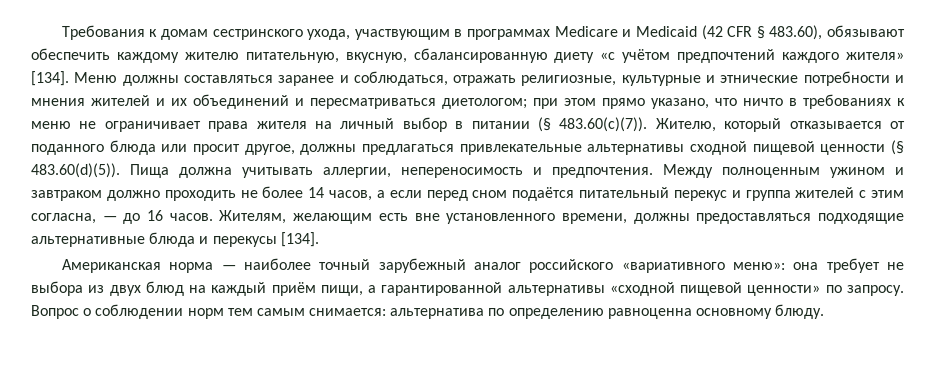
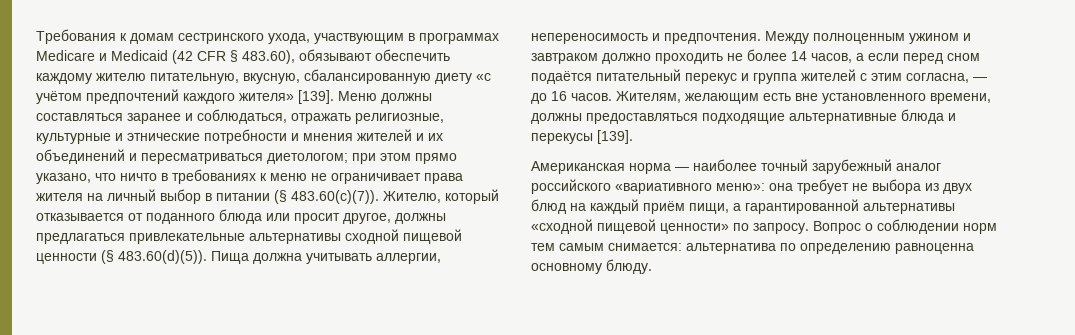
- Требования к домам сестринского ухода, участвующим в программах Medicare и Medicaid (42 CFR § 483.60), обязывают обеспечить каждому жителю питательную, вкусную, сбалансированную диету «с учётом предпочтений каждого жителя» [134].
+ Требования к домам сестринского ухода, участвующим в программах Medicare и Medicaid (42 CFR § 483.60), обязывают обеспечить каждому жителю питательную, вкусную, сбалансированную диету «с учётом предпочтений каждого жителя» [139].
- Жителям, желающим есть вне установленного времени, должны предоставляться подходящие альтернативные блюда и перекусы [134].
+ Жителям, желающим есть вне установленного времени, должны предоставляться подходящие альтернативные блюда и перекусы [139].

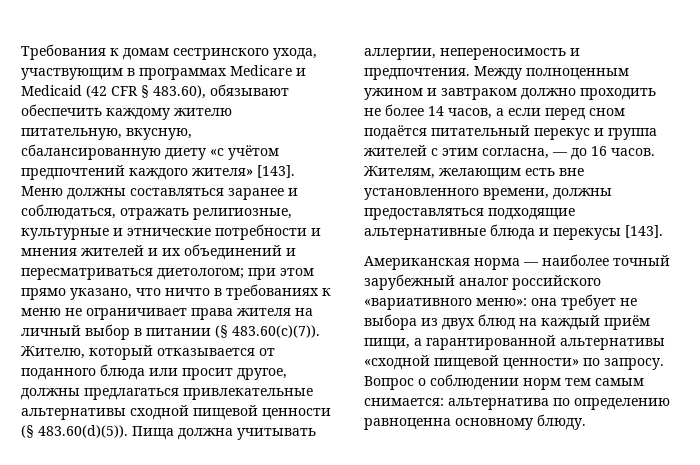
- Требования к домам сестринского ухода, участвующим в программах Medicare и Medicaid (42 CFR § 483.60), обязывают обеспечить каждому жителю питательную, вкусную, сбалансированную диету «с учётом предпочтений каждого жителя» [139].
+ Требования к домам сестринского ухода, участвующим в программах Medicare и Medicaid (42 CFR § 483.60), обязывают обеспечить каждому жителю питательную, вкусную, сбалансированную диету «с учётом предпочтений каждого жителя» [143].
- Жителям, желающим есть вне установленного времени, должны предоставляться подходящие альтернативные блюда и перекусы [139].
+ Жителям, желающим есть вне установленного времени, должны предоставляться подходящие альтернативные блюда и перекусы [143].

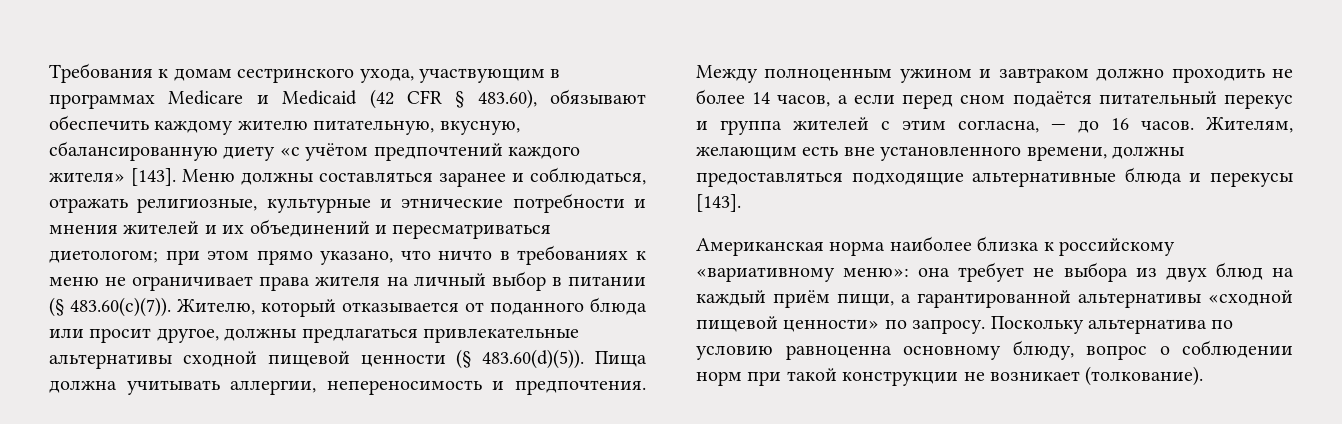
- Американская норма — наиболее точный зарубежный аналог российского «вариативного меню»: она требует не выбора из двух блюд на каждый приём пищи, а гарантированной альтернативы «сходной пищевой ценности» по запросу.
+ Американская норма наиболее близка к российскому «вариативному меню»: она требует не выбора из двух блюд на каждый приём пищи, а гарантированной альтернативы «сходной пищевой ценности» по запросу.
- Вопрос о соблюдении норм тем самым снимается: альтернатива по определению равноценна основному блюду.
+ Поскольку альтернатива по условию равноценна основному блюду, вопрос о соблюдении норм при такой конструкции не возникает (толкование).

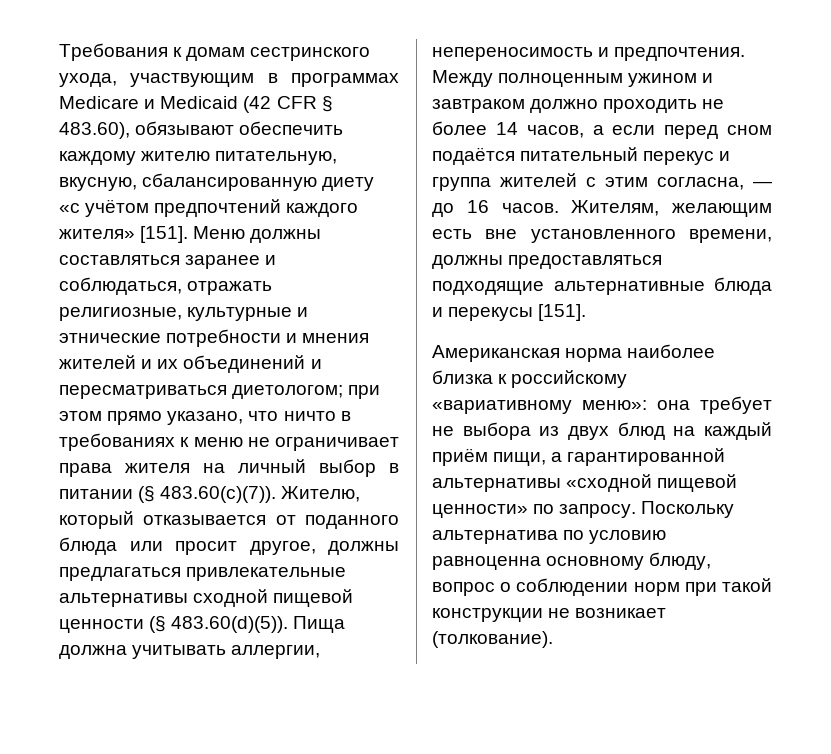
- Требования к домам сестринского ухода, участвующим в программах Medicare и Medicaid (42 CFR § 483.60), обязывают обеспечить каждому жителю питательную, вкусную, сбалансированную диету «с учётом предпочтений каждого жителя» [143].
+ Требования к домам сестринского ухода, участвующим в программах Medicare и Medicaid (42 CFR § 483.60), обязывают обеспечить каждому жителю питательную, вкусную, сбалансированную диету «с учётом предпочтений каждого жителя» [151].
- Жителям, желающим есть вне установленного времени, должны предоставляться подходящие альтернативные блюда и перекусы [143].
+ Жителям, желающим есть вне установленного времени, должны предоставляться подходящие альтернативные блюда и перекусы [151].

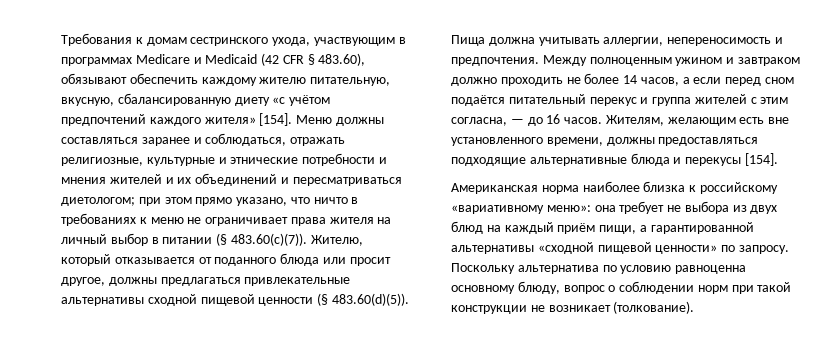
- Требования к домам сестринского ухода, участвующим в программах Medicare и Medicaid (42 CFR § 483.60), обязывают обеспечить каждому жителю питательную, вкусную, сбалансированную диету «с учётом предпочтений каждого жителя» [151].
+ Требования к домам сестринского ухода, участвующим в программах Medicare и Medicaid (42 CFR § 483.60), обязывают обеспечить каждому жителю питательную, вкусную, сбалансированную диету «с учётом предпочтений каждого жителя» [154].
- Жителям, желающим есть вне установленного времени, должны предоставляться подходящие альтернативные блюда и перекусы [151].
+ Жителям, желающим есть вне установленного времени, должны предоставляться подходящие альтернативные блюда и перекусы [154].

